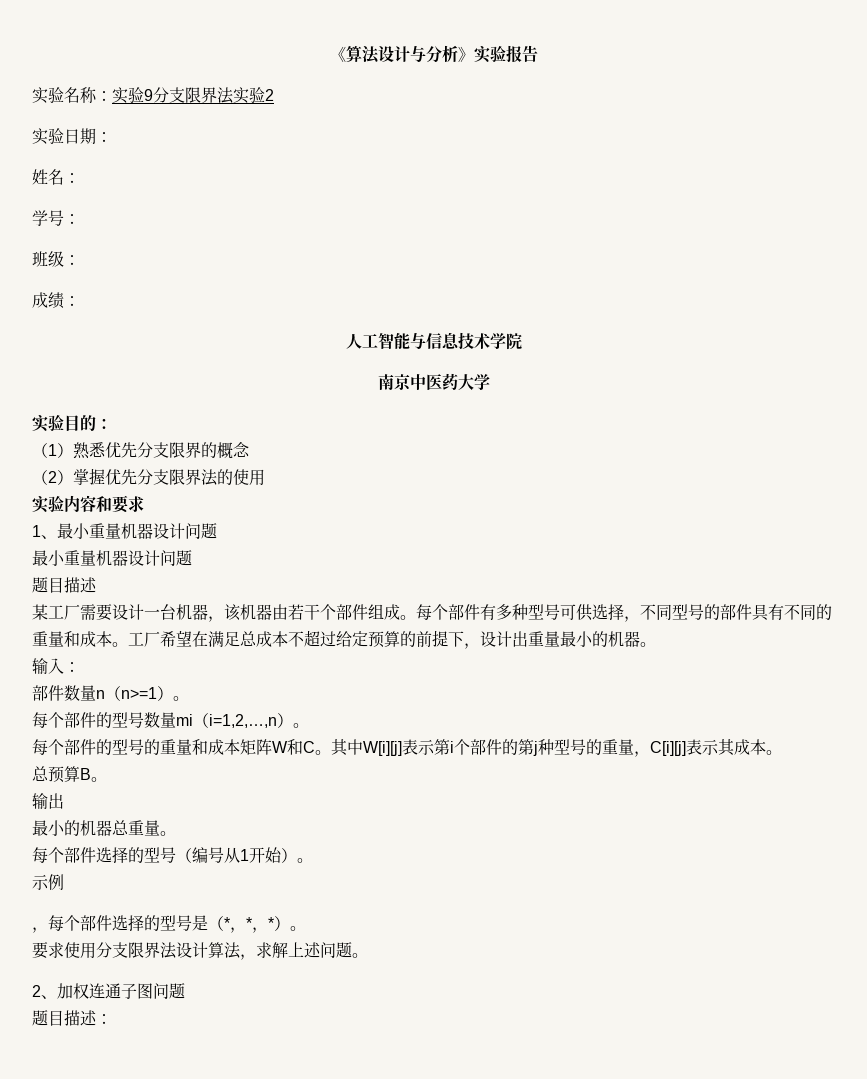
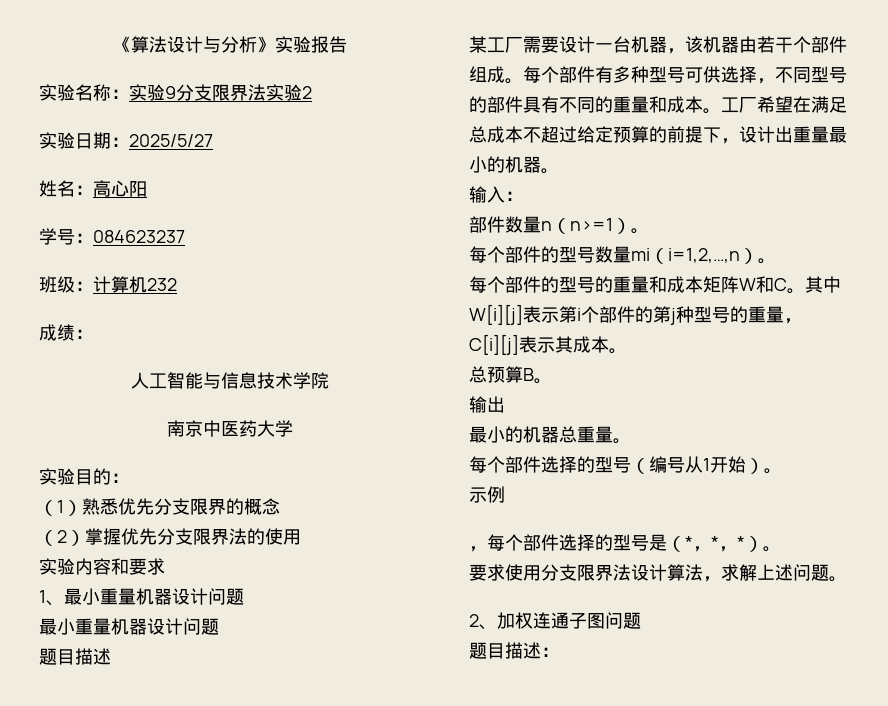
- 实验日期：
+ 实验日期：2025/5/27
- 姓名：
+ 姓名：高心阳
- 学号：
+ 学号：084623237
- 班级：
+ 班级：计算机232

